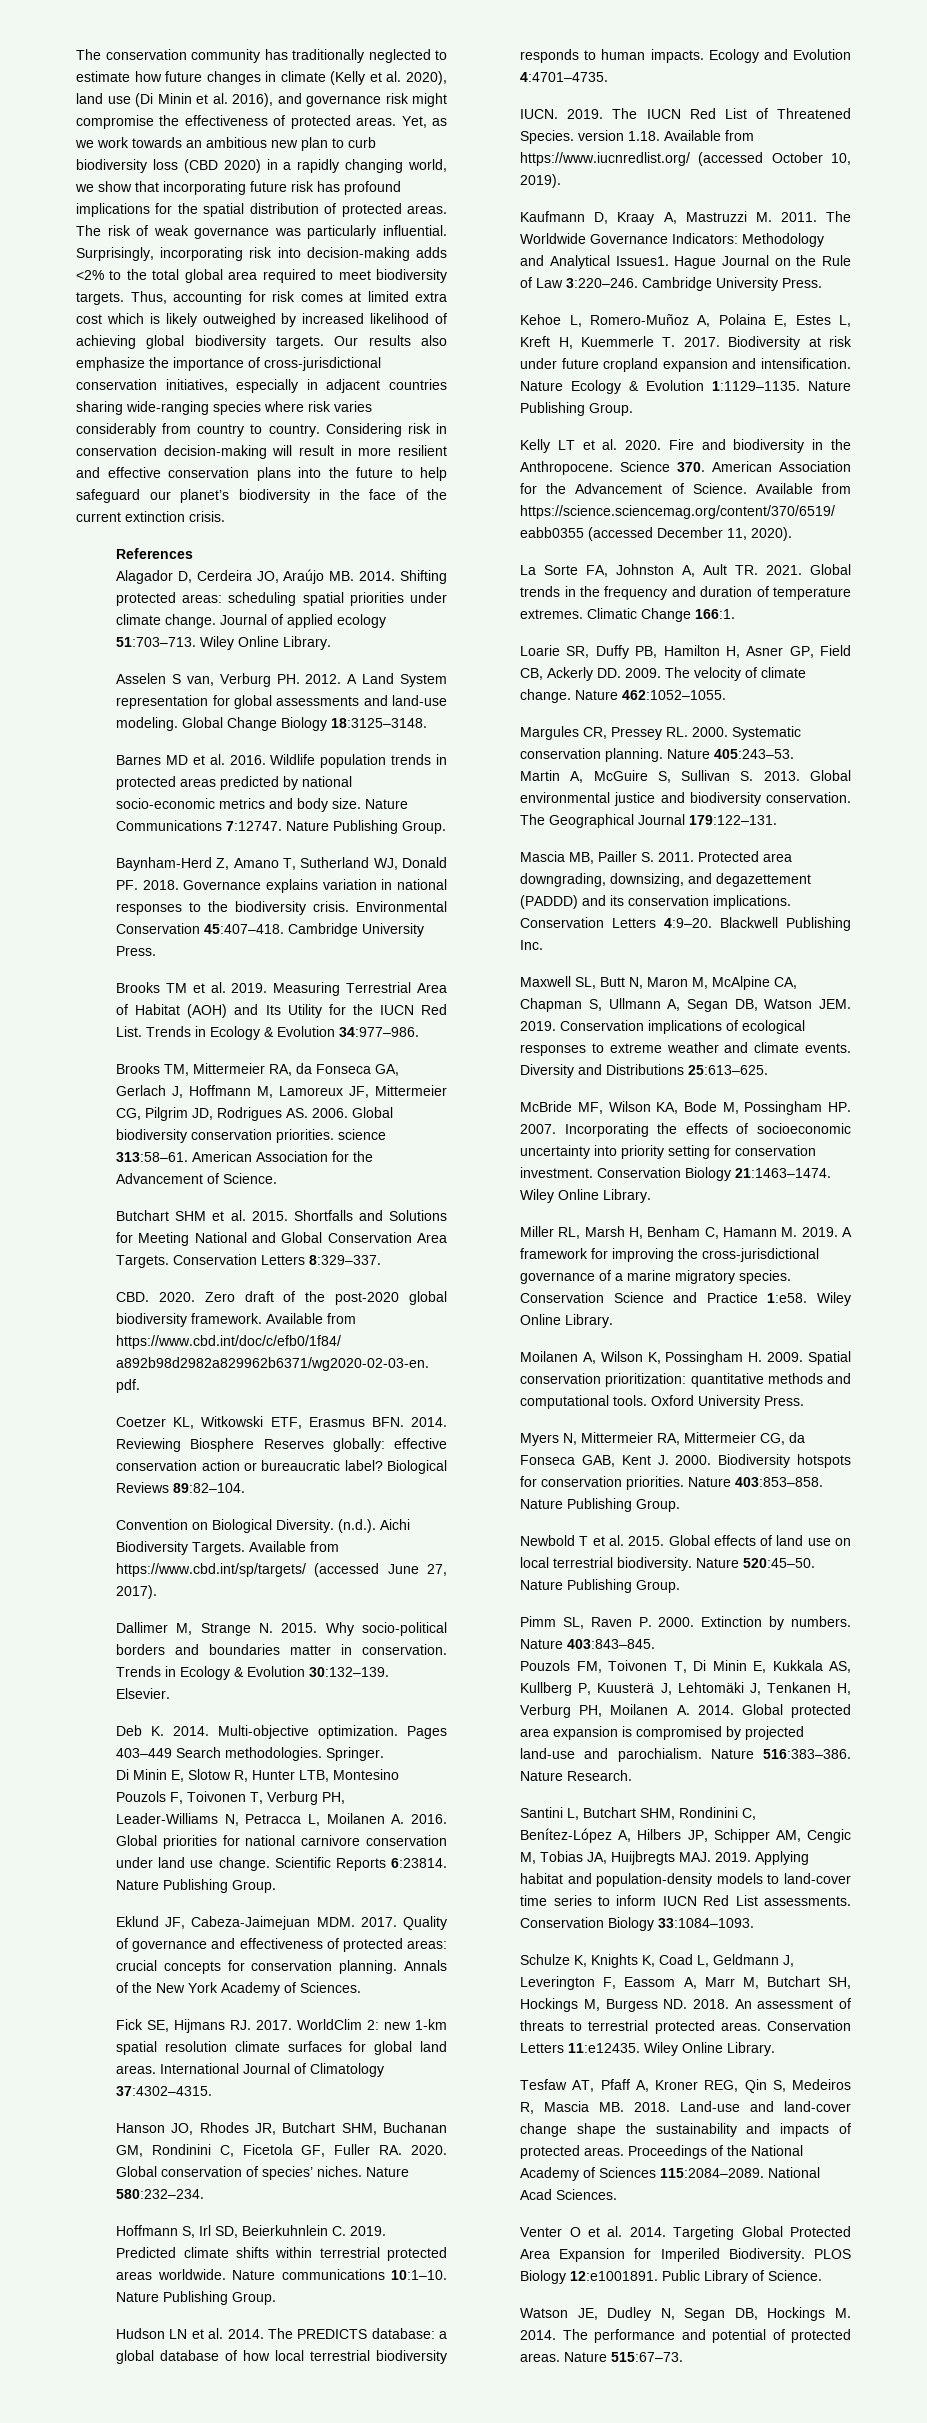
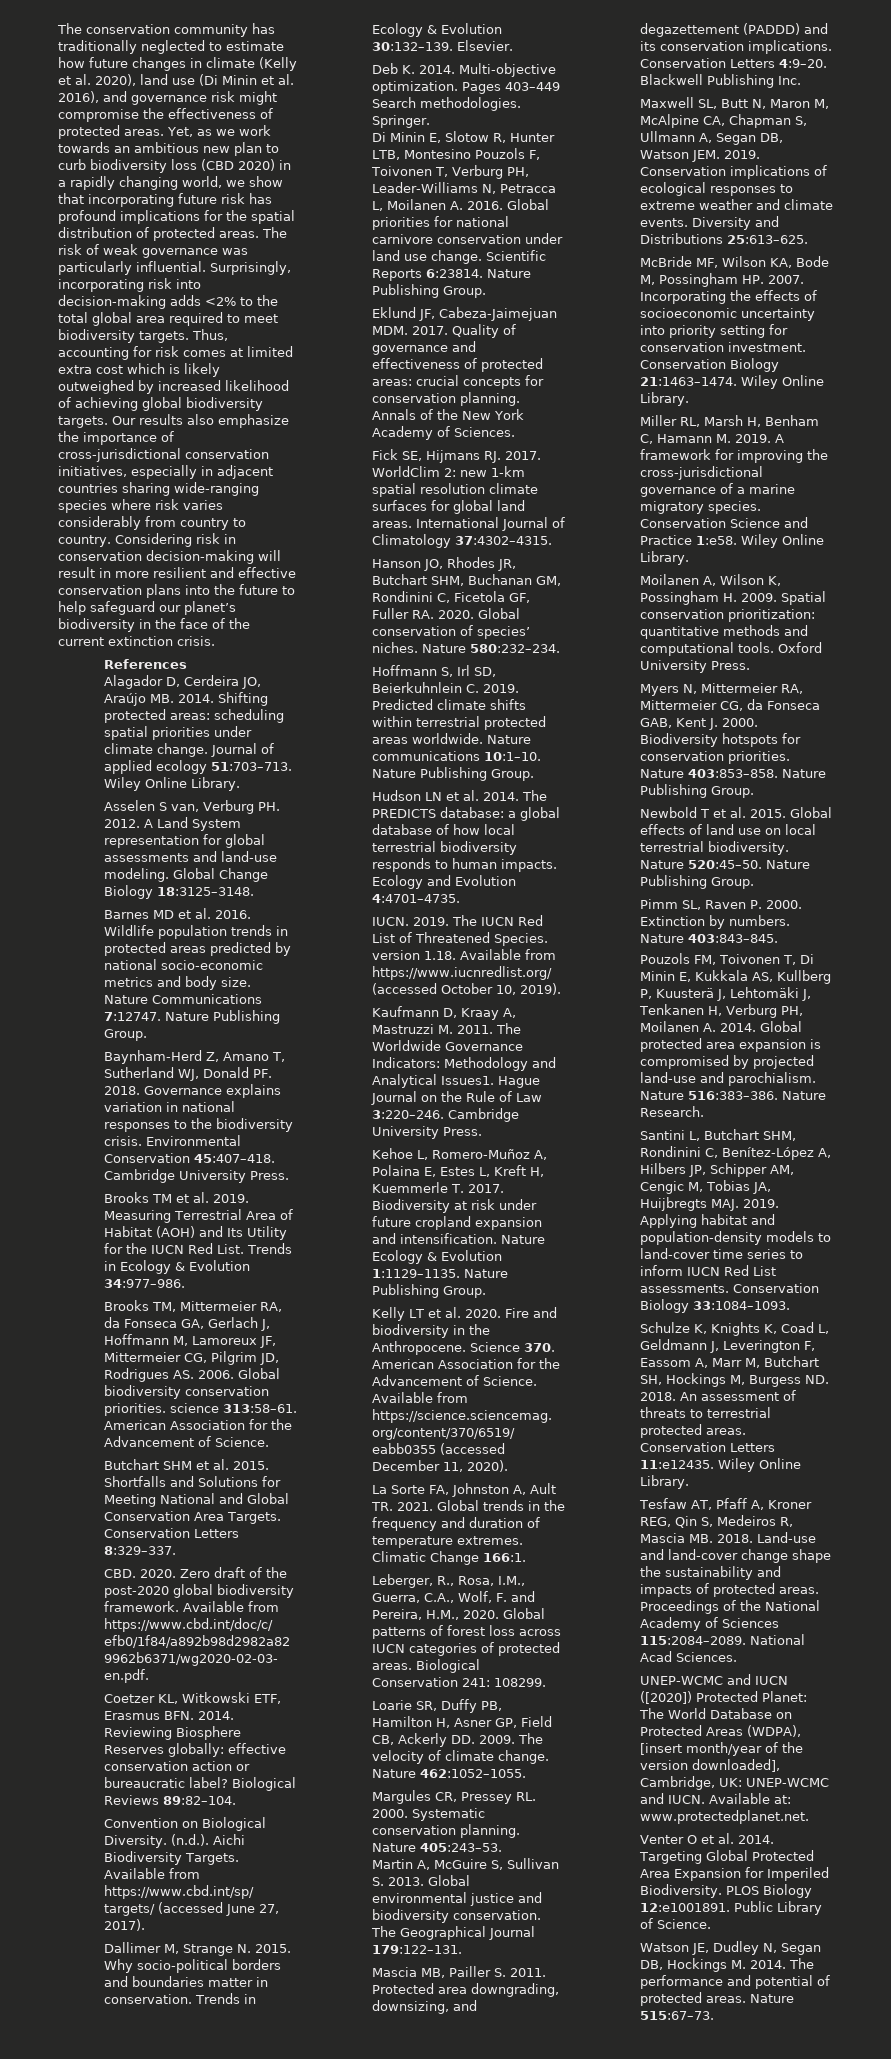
+ Leberger, R., Rosa, I.M., Guerra, C.A., Wolf, F. and Pereira, H.M., 2020. Global patterns of forest loss across IUCN categories of protected areas. Biological Conservation 241: 108299.
+ UNEP-WCMC and IUCN ([2020]) Protected Planet: The World Database on Protected Areas (WDPA), [insert month/year of the version downloaded], Cambridge, UK: UNEP-WCMC and IUCN. Available at: www.protectedplanet.net.

